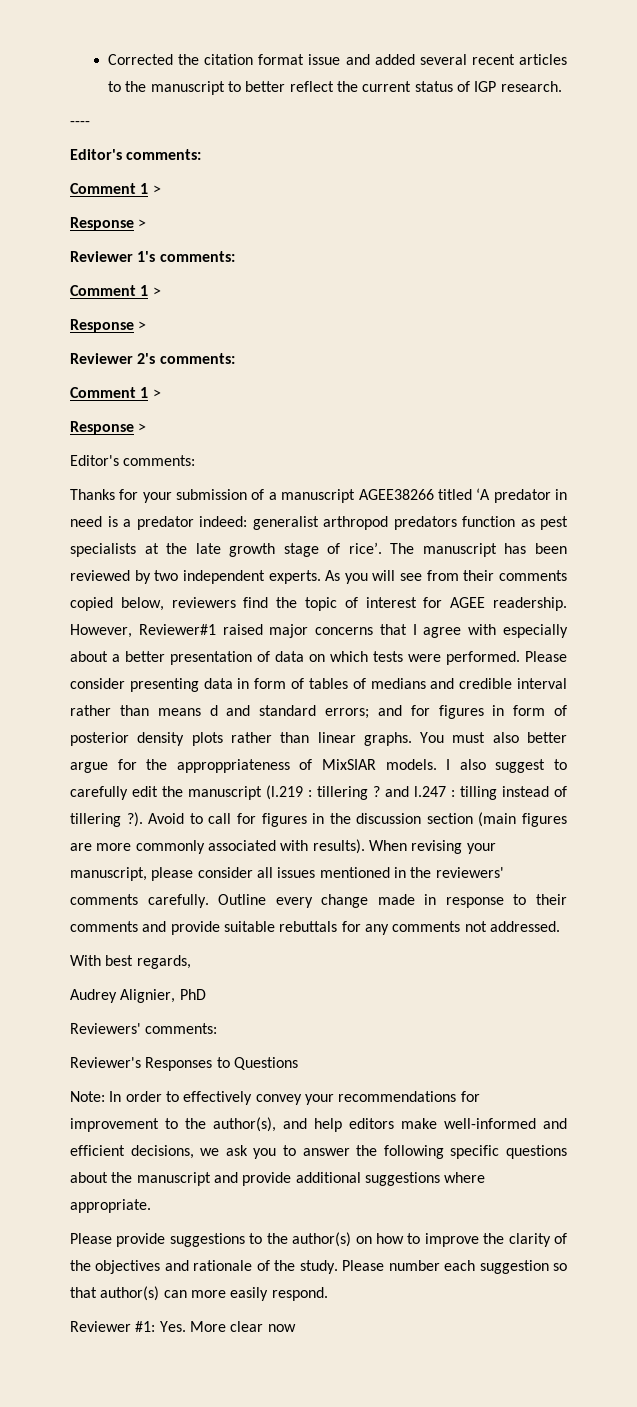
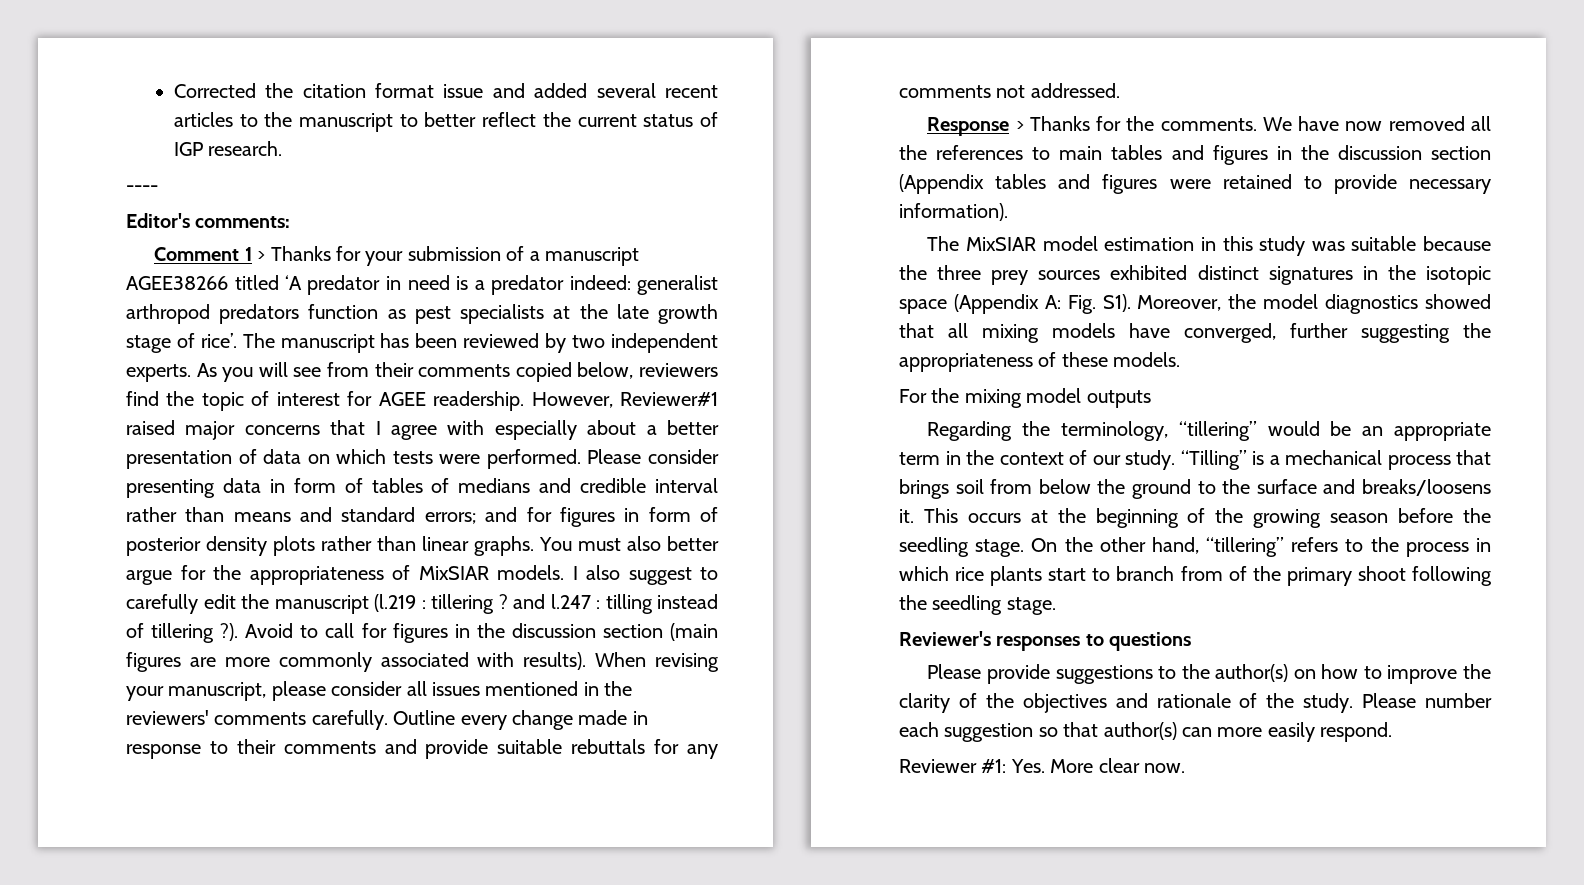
  ----
  Editor's comments:
- Comment 1 >
- Response >
- Reviewer 1's comments:
- Comment 1 >
- Response >
- Reviewer 2's comments:
- Comment 1 >
- Response >
- Editor's comments:
- Thanks for your submission of a manuscript AGEE38266 titled ‘A predator in need is a predator indeed: generalist arthropod predators function as pest specialists at the late growth stage of rice’.
+ Comment 1 > Thanks for your submission of a manuscript AGEE38266 titled ‘A predator in need is a predator indeed: generalist arthropod predators function as pest specialists at the late growth stage of rice’.
- Please consider presenting data in form of tables of medians and credible interval rather than means d and standard errors; and for figures in form of posterior density plots rather than linear graphs.
+ Please consider presenting data in form of tables of medians and credible interval rather than means and standard errors; and for figures in form of posterior density plots rather than linear graphs.
- You must also better argue for the approppriateness of MixSIAR models.
+ You must also better argue for the appropriateness of MixSIAR models.
- With best regards,
- Audrey Alignier, PhD
- Reviewers' comments:
- Reviewer's Responses to Questions
- Note: In order to effectively convey your recommendations for improvement to the author(s), and help editors make well-informed and efficient decisions, we ask you to answer the following specific questions about the manuscript and provide additional suggestions where appropriate.
+ Response > Thanks for the comments. We have now removed all the references to main tables and figures in the discussion section (Appendix tables and figures were retained to provide necessary information).
+ The MixSIAR model estimation in this study was suitable because the three prey sources exhibited distinct signatures in the isotopic space (Appendix A: Fig. S1). Moreover, the model diagnostics showed that all mixing models have converged, further suggesting the appropriateness of these models.
+ For the mixing model outputs
+ Regarding the terminology, “tillering” would be an appropriate term in the context of our study. “Tilling” is a mechanical process that brings soil from below the ground to the surface and breaks/loosens it. This occurs at the beginning of the growing season before the seedling stage. On the other hand, “tillering” refers to the process in which rice plants start to branch from of the primary shoot following the seedling stage.
+ Reviewer's responses to questions
- Reviewer #1: Yes. More clear now
+ Reviewer #1: Yes. More clear now.

